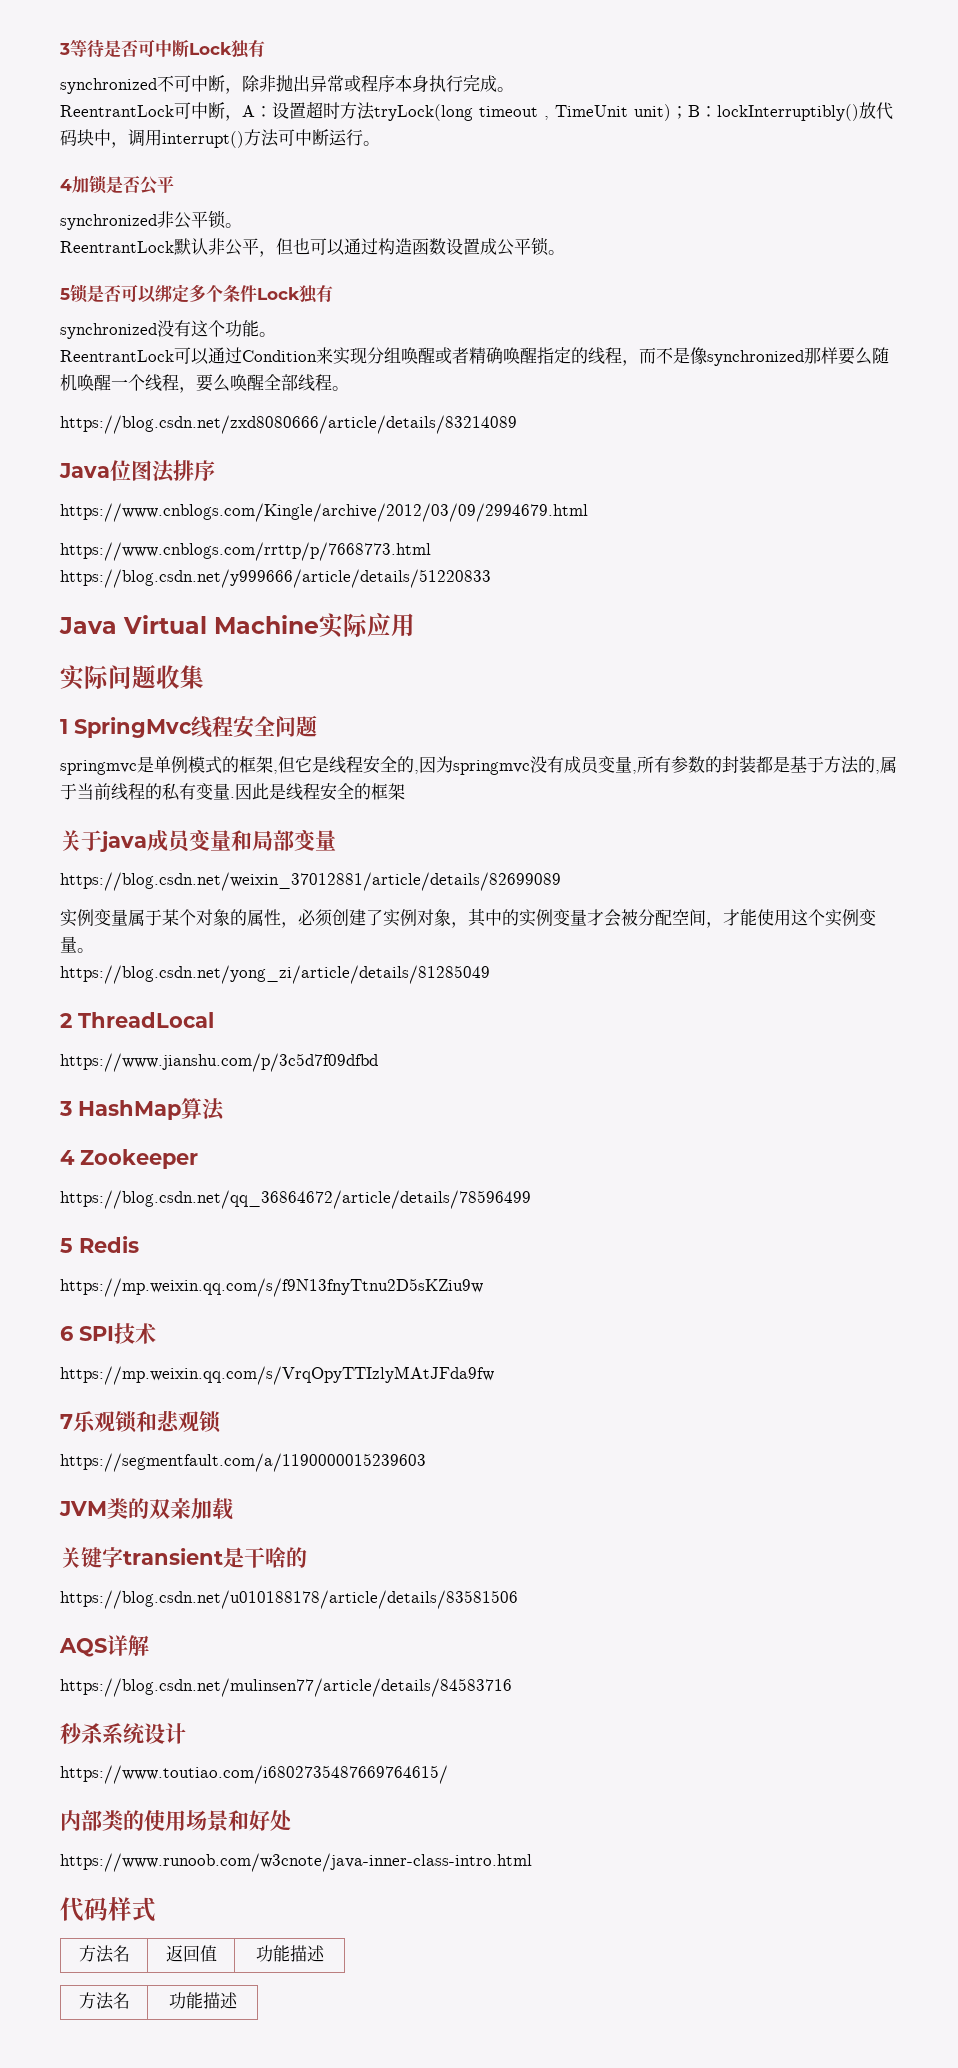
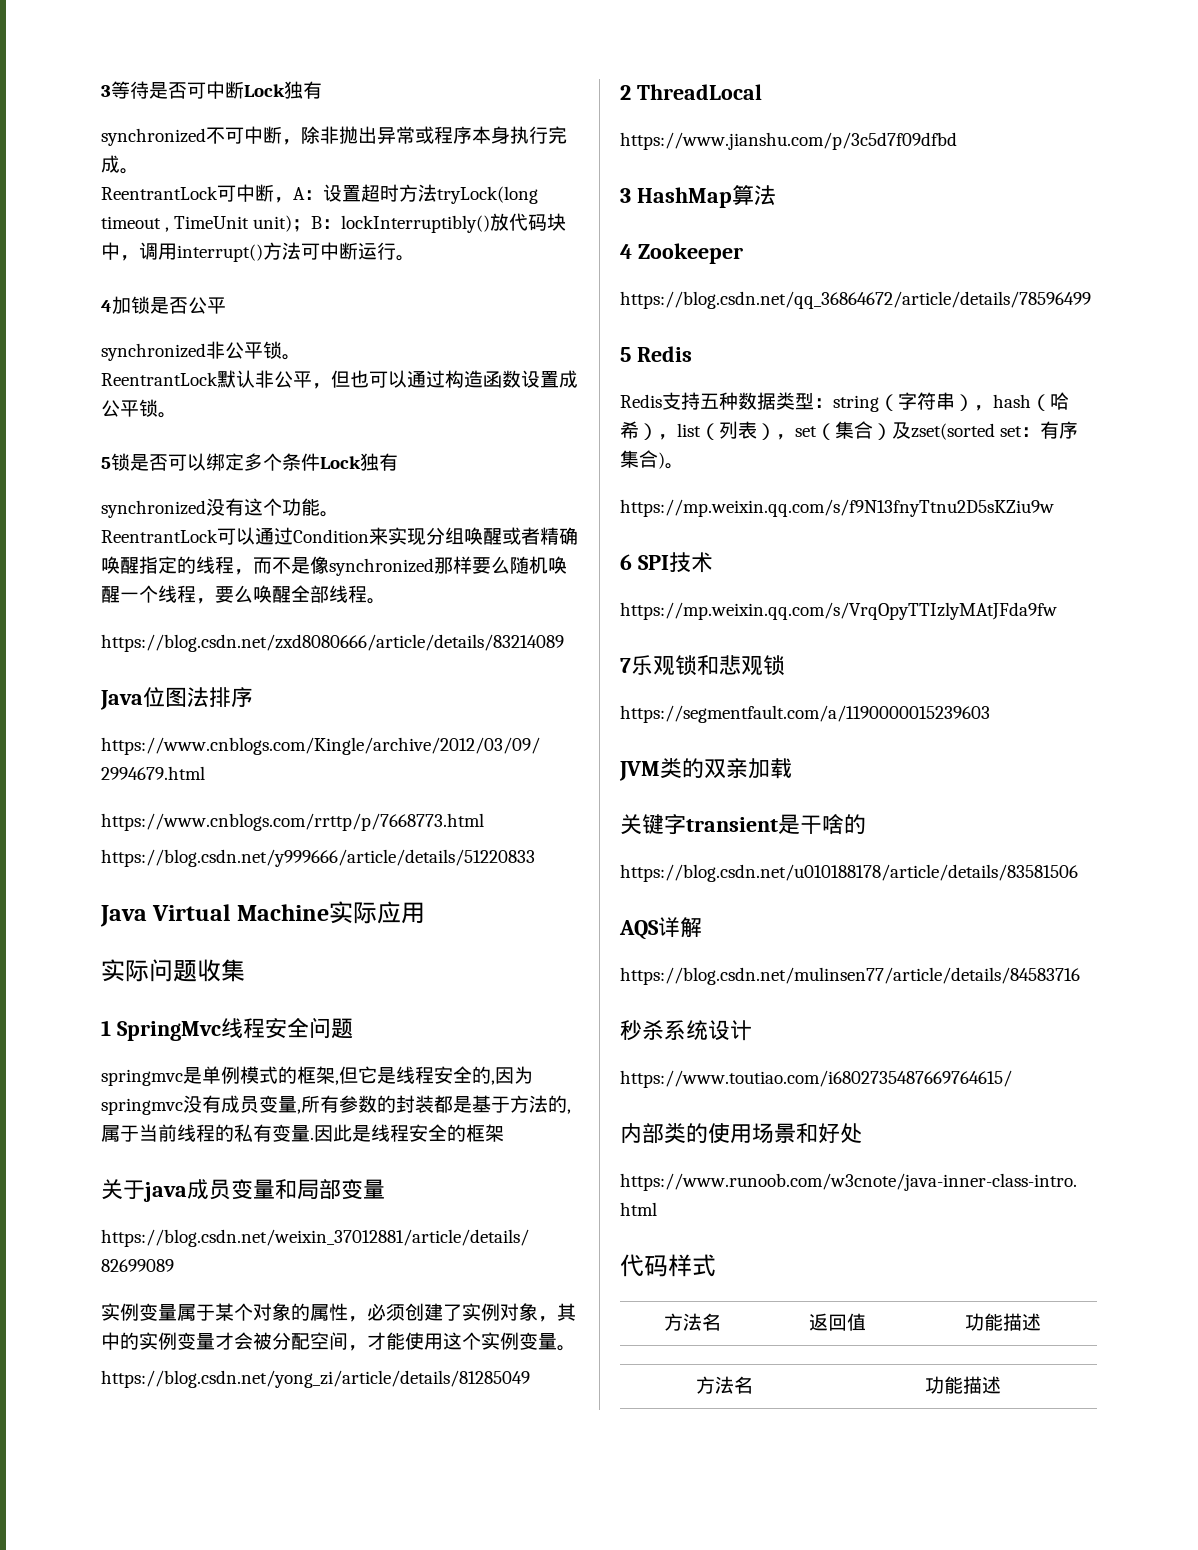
+ Redis支持五种数据类型：string（字符串），hash（哈希），list（列表），set（集合）及zset(sorted set：有序集合)。

